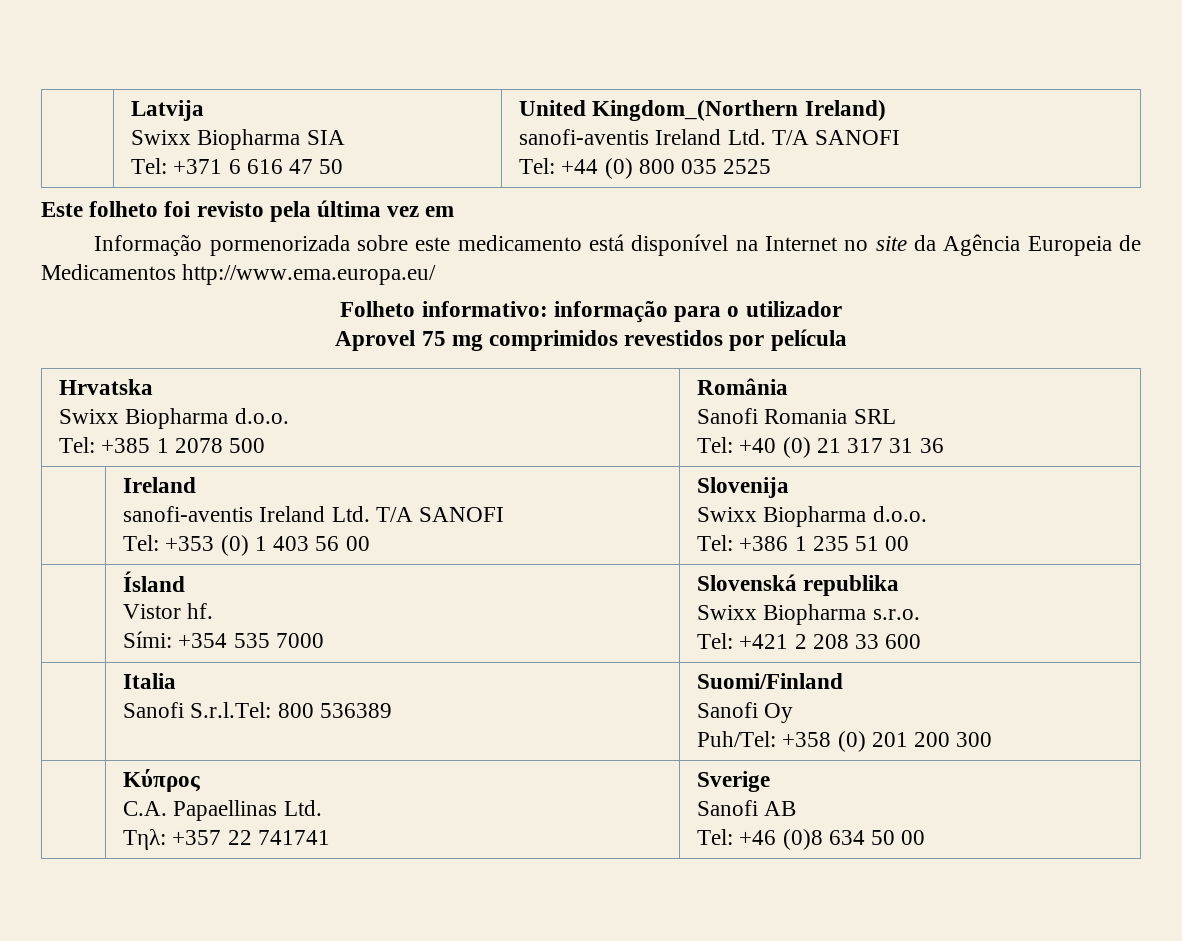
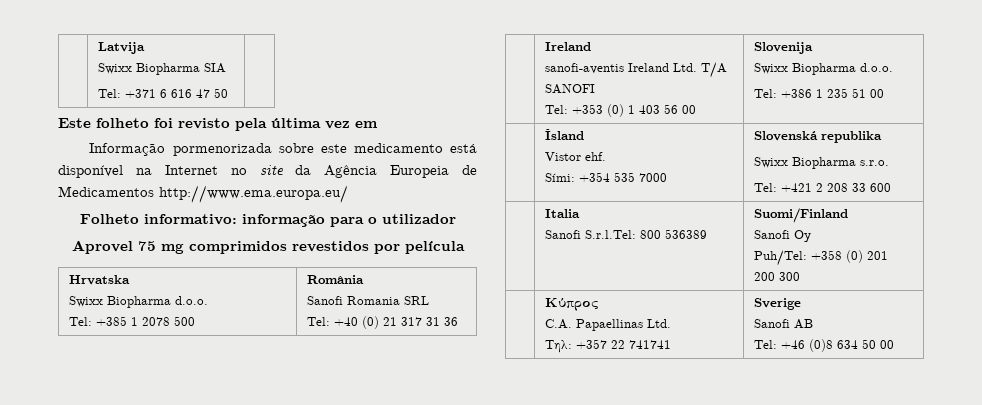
  | Latvija
  Swixx Biopharma SIA
- Tel: +371 6 616 47 50 | United Kingdom_(Northern Ireland)
- sanofi-aventis Ireland Ltd. T/A SANOFI
- Tel: +44 (0) 800 035 2525
+ Tel: +371 6 616 47 50 |
  | Ísland
- Vistor hf.
+ Vistor ehf.

